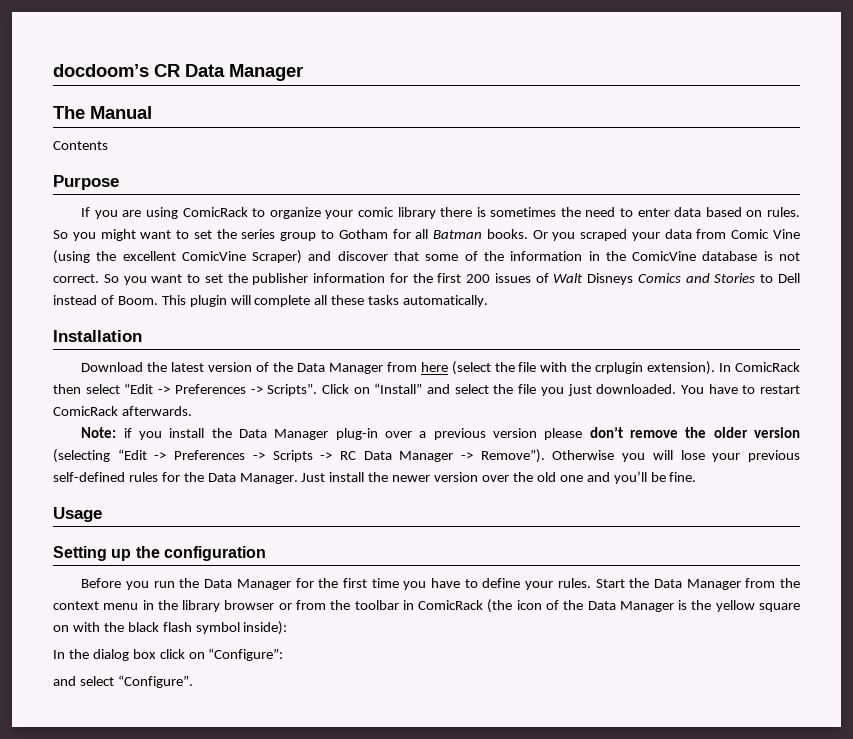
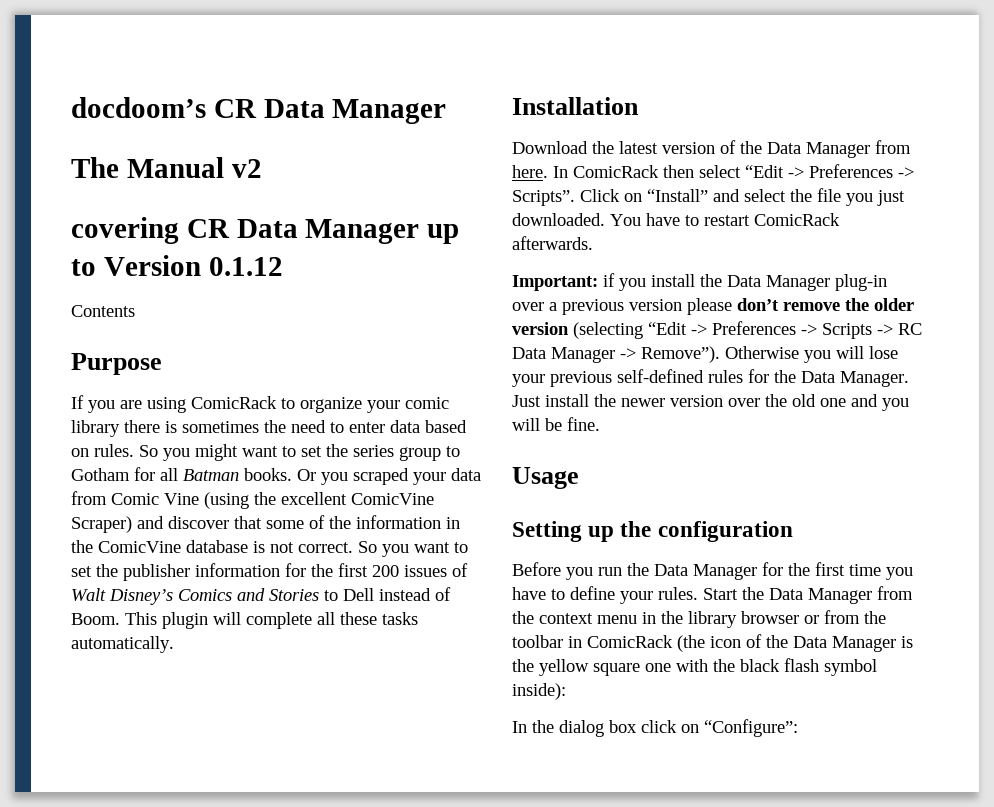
- The Manual
+ The Manual v2
+ covering CR Data Manager up to Version 0.1.12
- So you want to set the publisher information for the first 200 issues of Walt Disneys Comics and Stories to Dell instead of Boom.
+ So you want to set the publisher information for the first 200 issues of Walt Disney’s Comics and Stories to Dell instead of Boom.
- Download the latest version of the Data Manager from here (select the file with the crplugin extension).
+ Download the latest version of the Data Manager from here.
- Note: if you install the Data Manager plug-in over a previous version please don’t remove the older version (selecting “Edit -> Preferences -> Scripts -> RC Data Manager -> Remove”).
+ Important: if you install the Data Manager plug-in over a previous version please don’t remove the older version (selecting “Edit -> Preferences -> Scripts -> RC Data Manager -> Remove”).
- Just install the newer version over the old one and you’ll be fine.
+ Just install the newer version over the old one and you will be fine.
- Start the Data Manager from the context menu in the library browser or from the toolbar in ComicRack (the icon of the Data Manager is the yellow square on with the black flash symbol inside):
+ Start the Data Manager from the context menu in the library browser or from the toolbar in ComicRack (the icon of the Data Manager is the yellow square one with the black flash symbol inside):
- and select “Configure”.

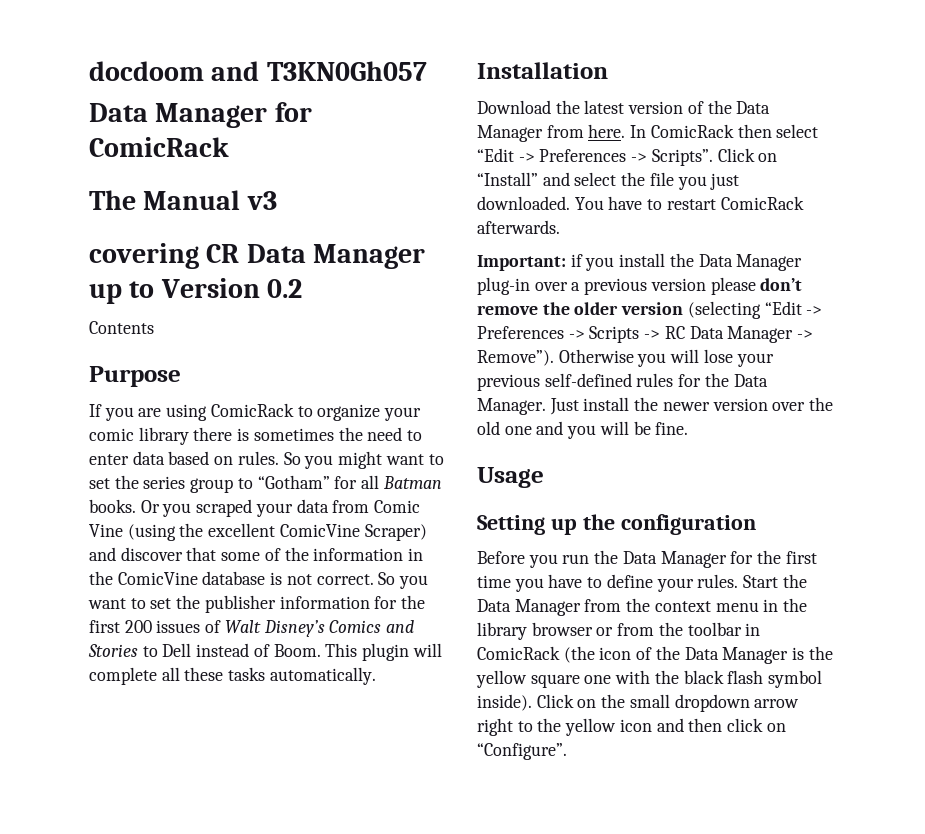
- docdoom’s CR Data Manager
+ docdoom and T3KN0Gh057
+ Data Manager for ComicRack
- The Manual v2
+ The Manual v3
- covering CR Data Manager up to Version 0.1.12
+ covering CR Data Manager up to Version 0.2
- So you might want to set the series group to Gotham for all Batman books.
+ So you might want to set the series group to “Gotham” for all Batman books.
- Start the Data Manager from the context menu in the library browser or from the toolbar in ComicRack (the icon of the Data Manager is the yellow square one with the black flash symbol inside):
- In the dialog box click on “Configure”:
+ Start the Data Manager from the context menu in the library browser or from the toolbar in ComicRack (the icon of the Data Manager is the yellow square one with the black flash symbol inside). Click on the small dropdown arrow right to the yellow icon and then click on “Configure”.

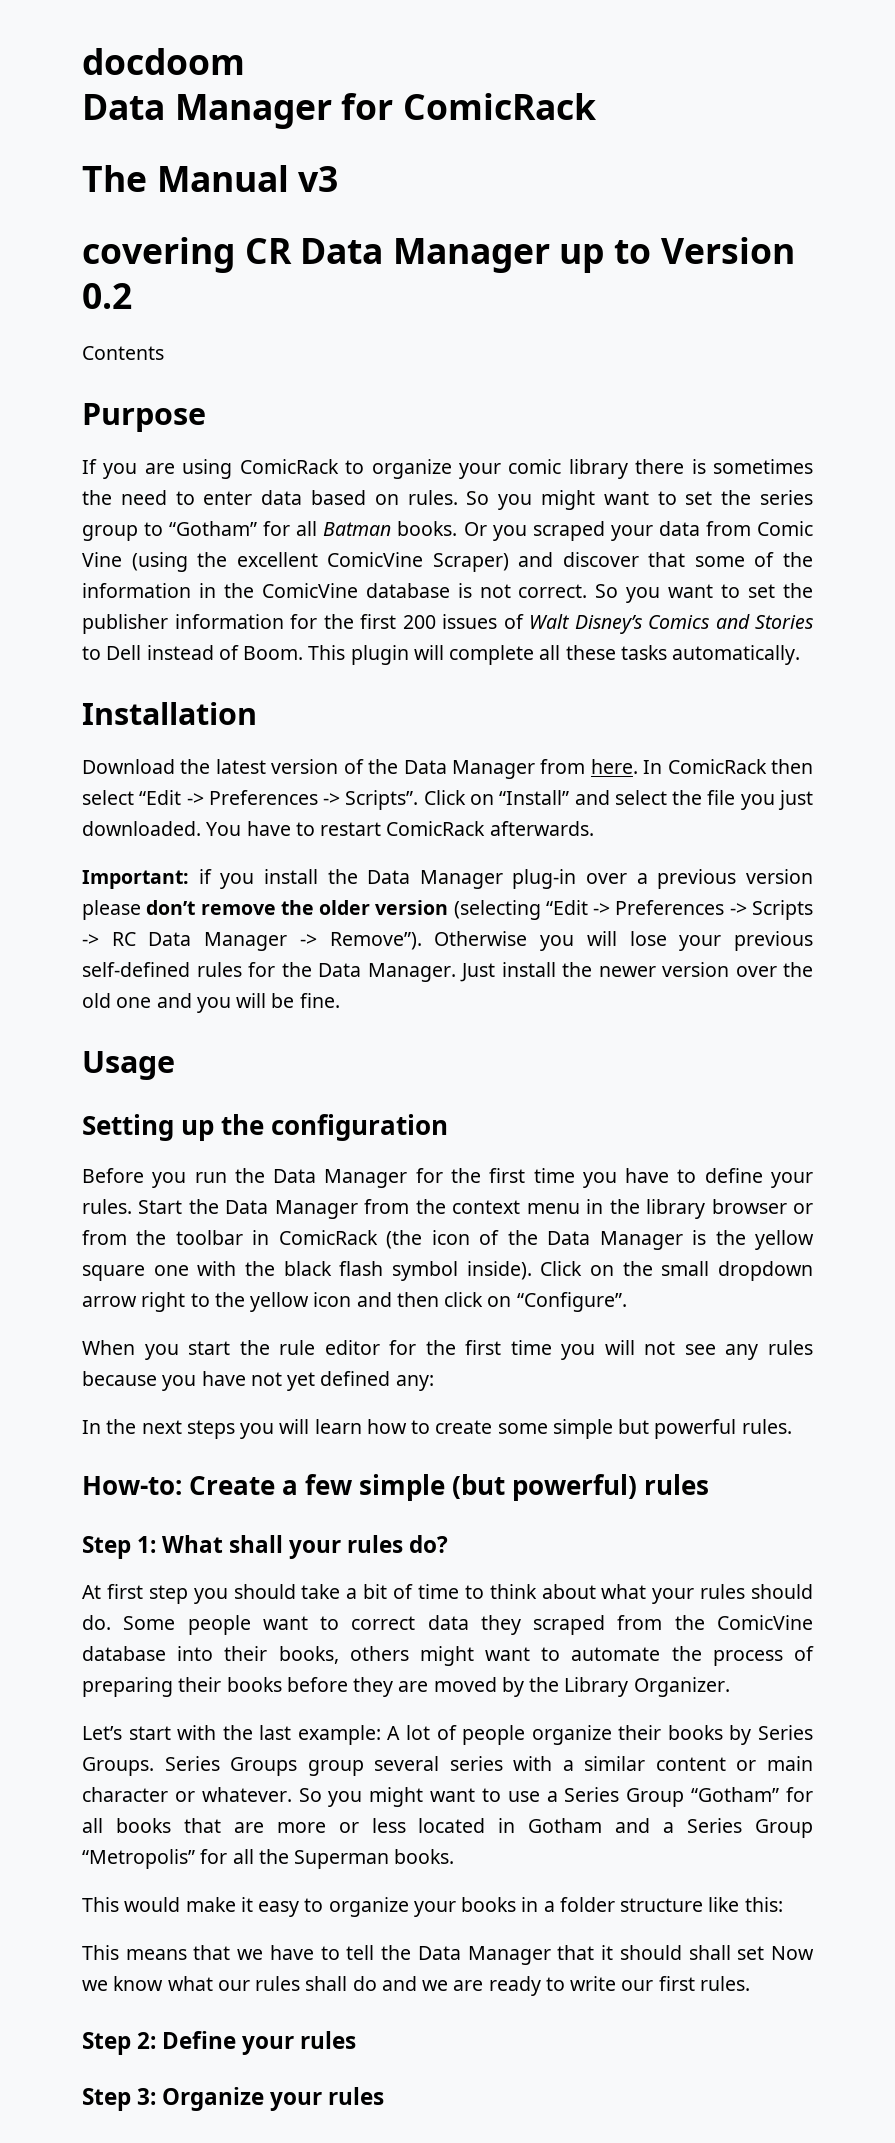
- docdoom and T3KN0Gh057
+ docdoom
+ When you start the rule editor for the first time you will not see any rules because you have not yet defined any:
+ In the next steps you will learn how to create some simple but powerful rules.
+ How-to: Create a few simple (but powerful) rules
+ Step 1: What shall your rules do?
+ At first step you should take a bit of time to think about what your rules should do. Some people want to correct data they scraped from the ComicVine database into their books, others might want to automate the process of preparing their books before they are moved by the Library Organizer.
+ Let’s start with the last example: A lot of people organize their books by Series Groups. Series Groups group several series with a similar content or main character or whatever. So you might want to use a Series Group “Gotham” for all books that are more or less located in Gotham and a Series Group “Metropolis” for all the Superman books.
+ This would make it easy to organize your books in a folder structure like this:
+ This means that we have to tell the Data Manager that it should shall set Now we know what our rules shall do and we are ready to write our first rules.
+ Step 2: Define your rules
+ Step 3: Organize your rules

